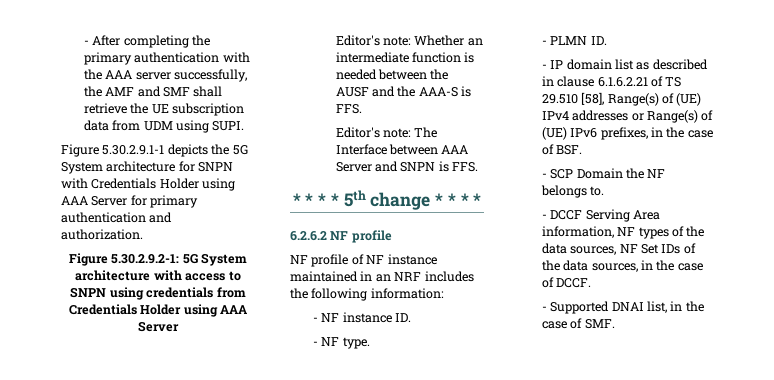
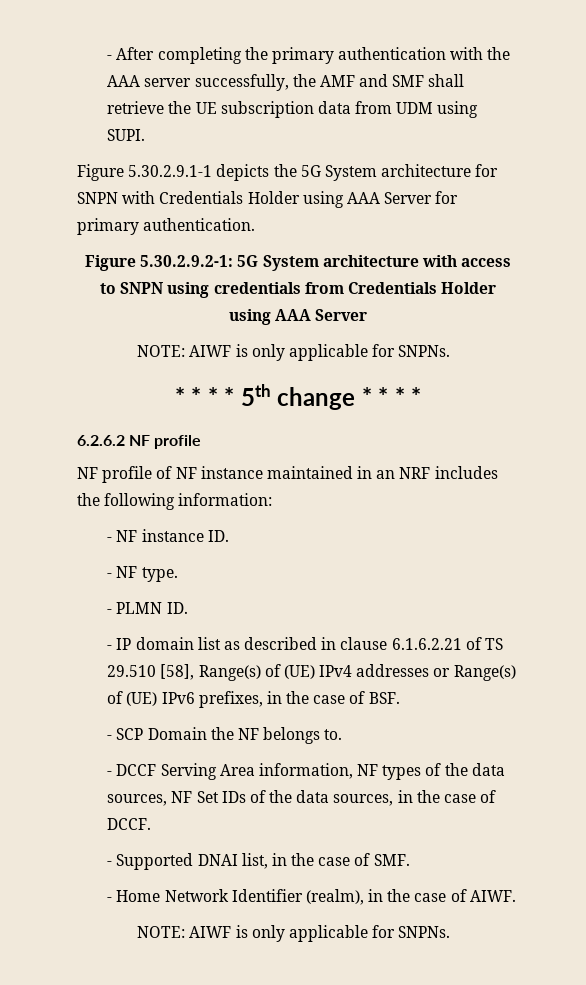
- Figure 5.30.2.9.1-1 depicts the 5G System architecture for SNPN with Credentials Holder using AAA Server for primary authentication and authorization.
+ Figure 5.30.2.9.1-1 depicts the 5G System architecture for SNPN with Credentials Holder using AAA Server for primary authentication.
  Figure 5.30.2.9.2-1: 5G System architecture with access to SNPN using credentials from Credentials Holder using AAA Server
- Editor's note: Whether an intermediate function is needed between the AUSF and the AAA-S is FFS.
- Editor's note: The Interface between AAA Server and SNPN is FFS.
+ NOTE: AIWF is only applicable for SNPNs.
+ - Home Network Identifier (realm), in the case of AIWF.
+ NOTE: AIWF is only applicable for SNPNs.

